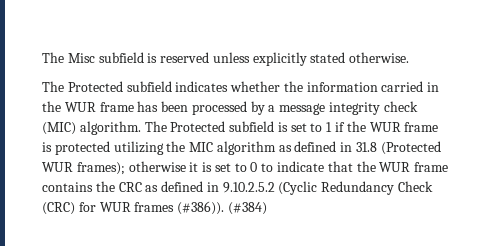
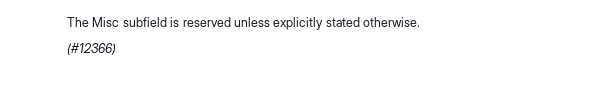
- The Protected subfield indicates whether the information carried in the WUR frame has been processed by a message integrity check (MIC) algorithm. The Protected subfield is set to 1 if the WUR frame is protected utilizing the MIC algorithm as defined in 31.8 (Protected WUR frames); otherwise it is set to 0 to indicate that the WUR frame contains the CRC as defined in 9.10.2.5.2 (Cyclic Redundancy Check (CRC) for WUR frames (#386)). (#384)
+ (#12366)

